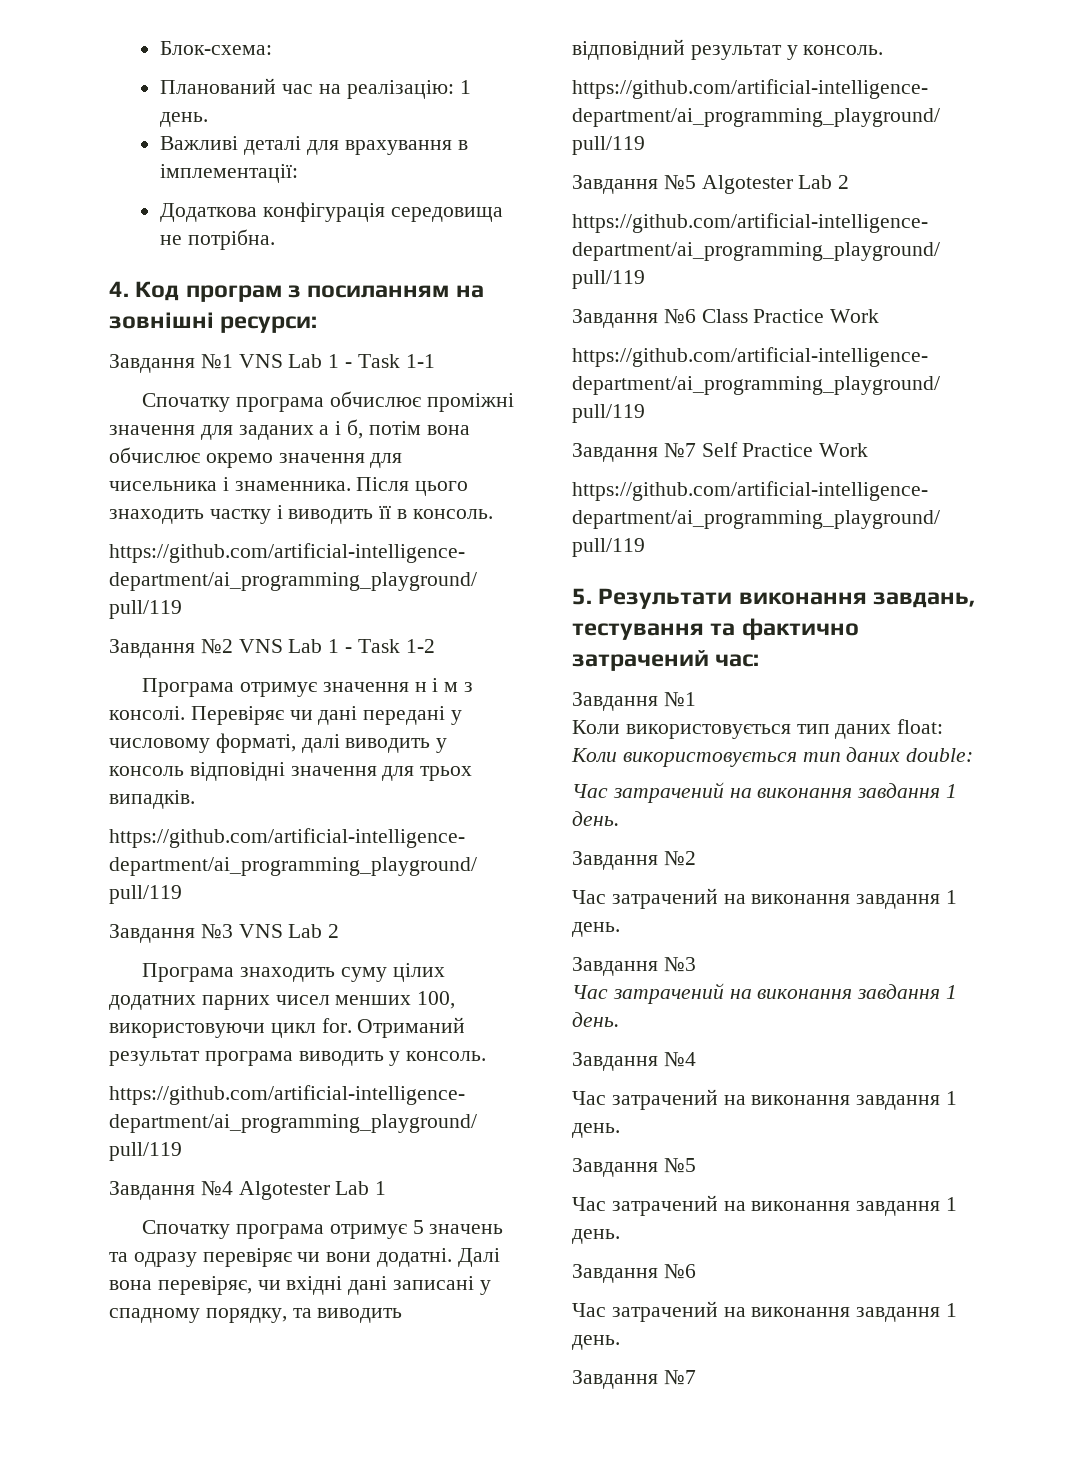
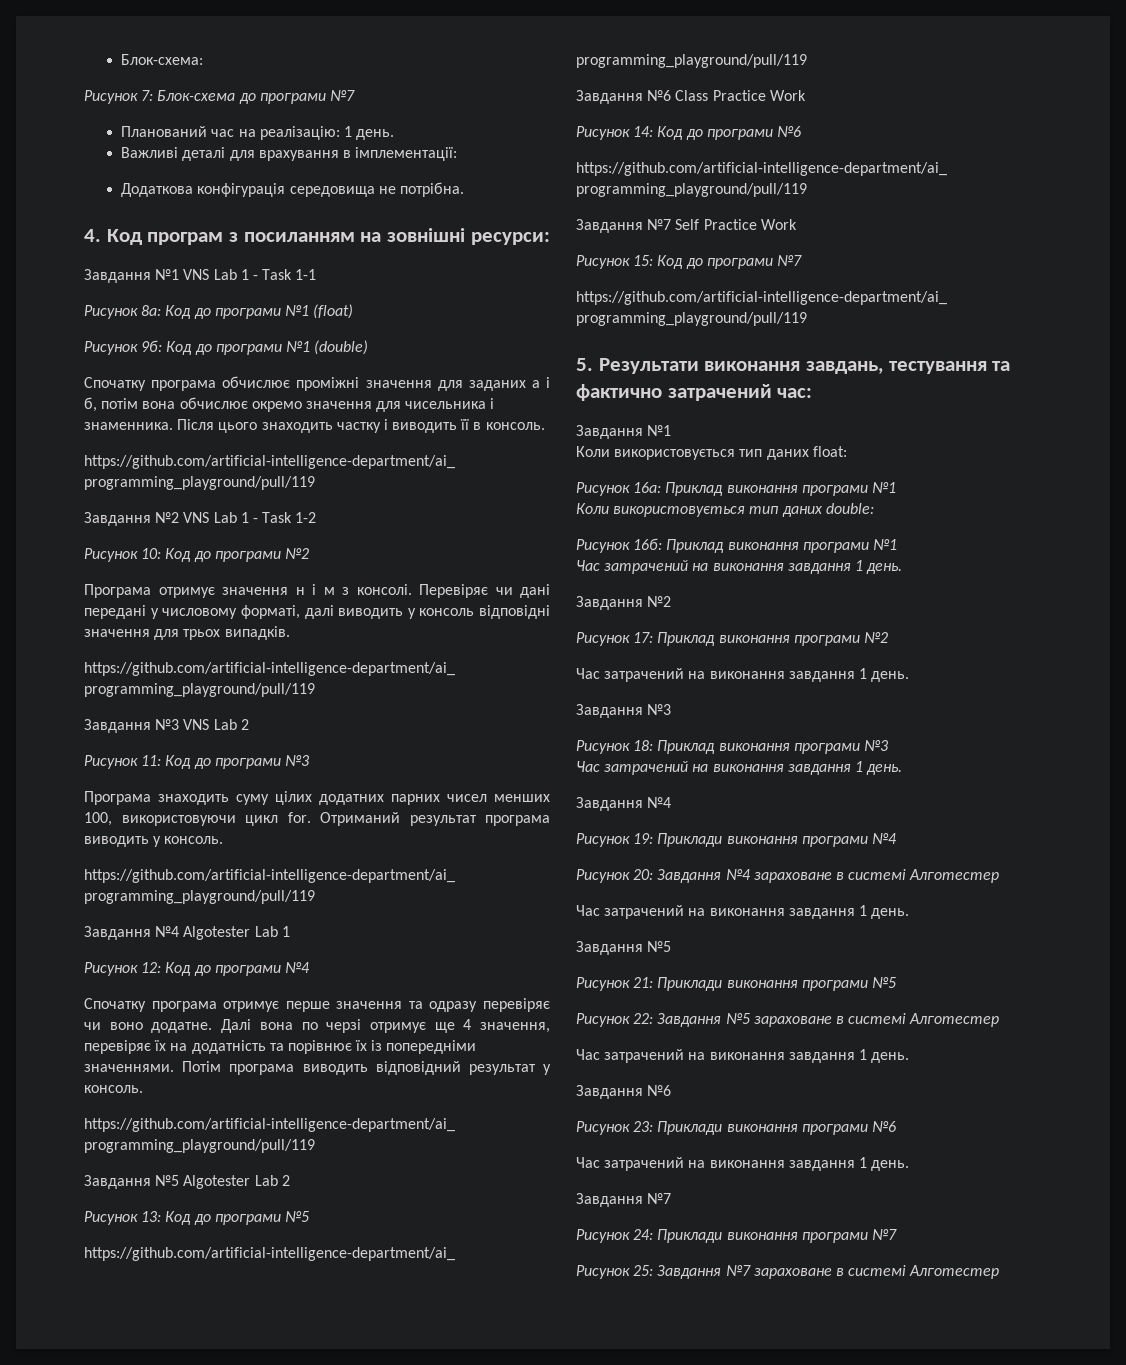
+ Рисунок 7: Блок-схема до програми №7
+ Рисунок 8a: Код до програми №1 (float)
+ Рисунок 9б: Код до програми №1 (double)
+ Рисунок 10: Код до програми №2
+ Рисунок 11: Код до програми №3
+ Рисунок 12: Код до програми №4
- Спочатку програма отримує 5 значень та одразу перевіряє чи вони додатні. Далі вона перевіряє, чи вхідні дані записані у спадному порядку, та виводить відповідний результат у консоль.
+ Спочатку програма отримує перше значення та одразу перевіряє чи воно додатне. Далі вона по черзі отримує ще 4 значення, перевіряє їх на додатність та порівнює їх із попередніми значеннями. Потім програма виводить відповідний результат у консоль.
+ Рисунок 13: Код до програми №5
+ Рисунок 14: Код до програми №6
+ Рисунок 15: Код до програми №7
+ Рисунок 16а: Приклад виконання програми №1
+ Рисунок 16б: Приклад виконання програми №1
+ Рисунок 17: Приклад виконання програми №2
+ Рисунок 18: Приклад виконання програми №3
+ Рисунок 19: Приклади виконання програми №4
+ Рисунок 20: Завдання №4 зараховане в системі Алготестер
+ Рисунок 21: Приклади виконання програми №5
+ Рисунок 22: Завдання №5 зараховане в системі Алготестер
+ Рисунок 23: Приклади виконання програми №6
+ Рисунок 24: Приклади виконання програми №7
+ Рисунок 25: Завдання №7 зараховане в системі Алготестер

